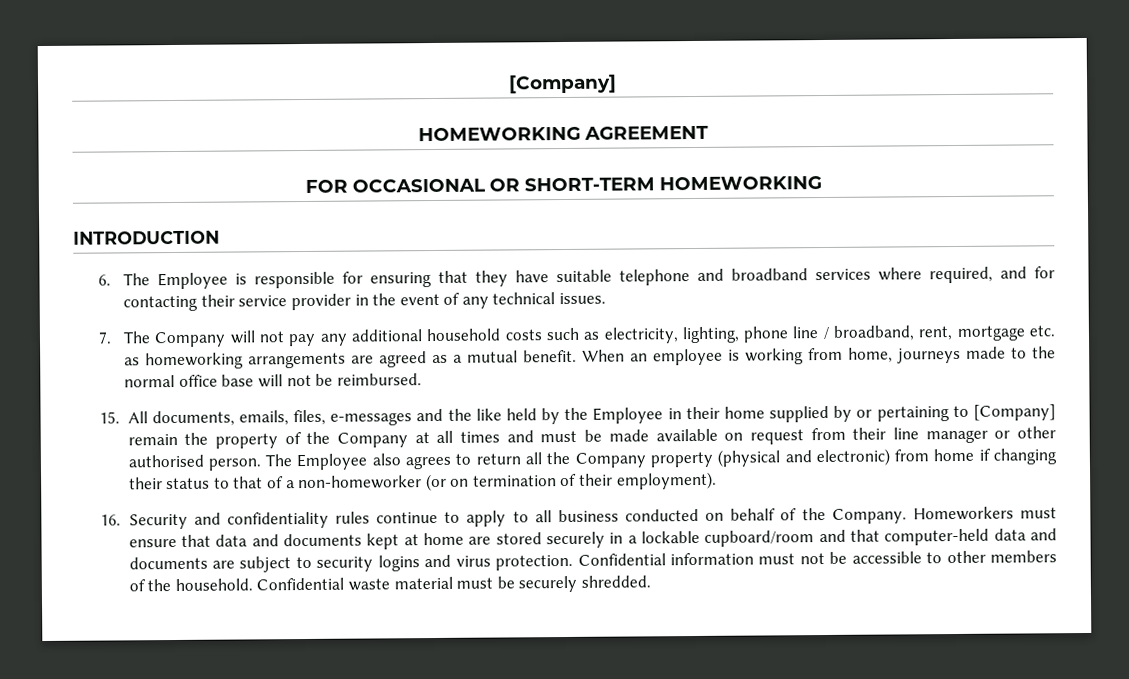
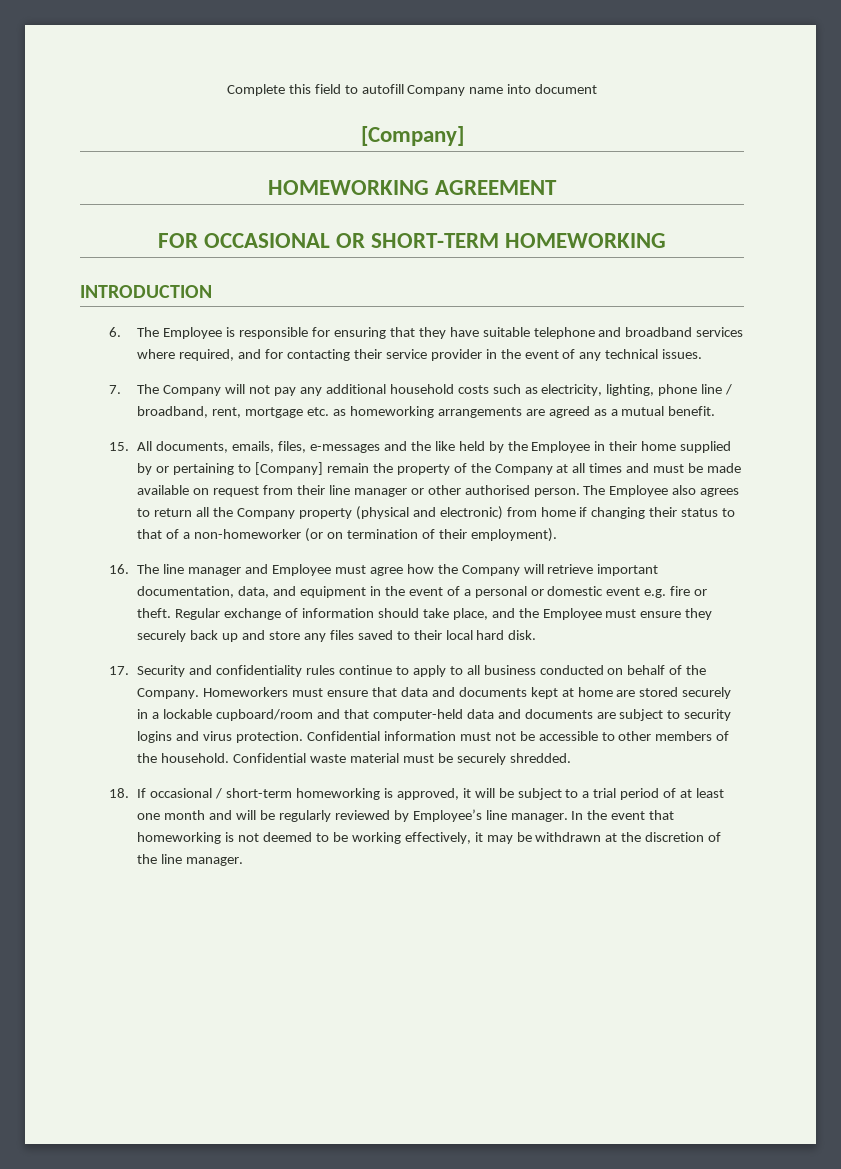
+ Complete this field to autofill Company name into document
- When an employee is working from home, journeys made to the normal office base will not be reimbursed.
- 16. Security and confidentiality rules continue to apply to all business conducted on behalf of the Company.
+ 16. The line manager and Employee must agree how the Company will retrieve important documentation, data, and equipment in the event of a personal or domestic event e.g. fire or theft. Regular exchange of information should take place, and the Employee must ensure they securely back up and store any files saved to their local hard disk.
+ 17. Security and confidentiality rules continue to apply to all business conducted on behalf of the Company.
+ 18. If occasional / short-term homeworking is approved, it will be subject to a trial period of at least one month and will be regularly reviewed by Employee’s line manager. In the event that homeworking is not deemed to be working effectively, it may be withdrawn at the discretion of the line manager.

